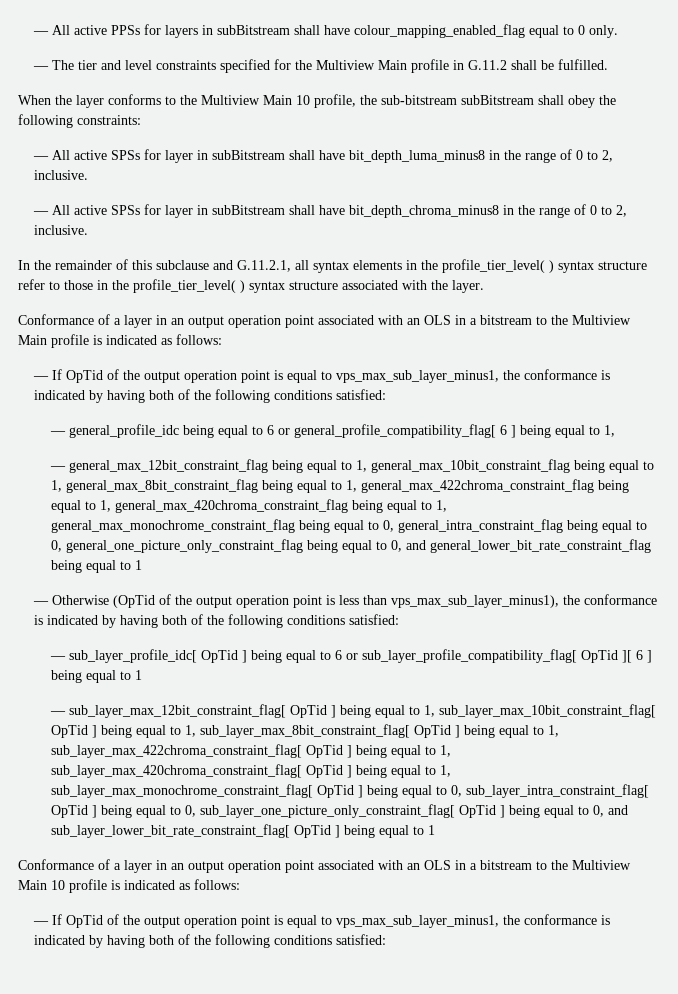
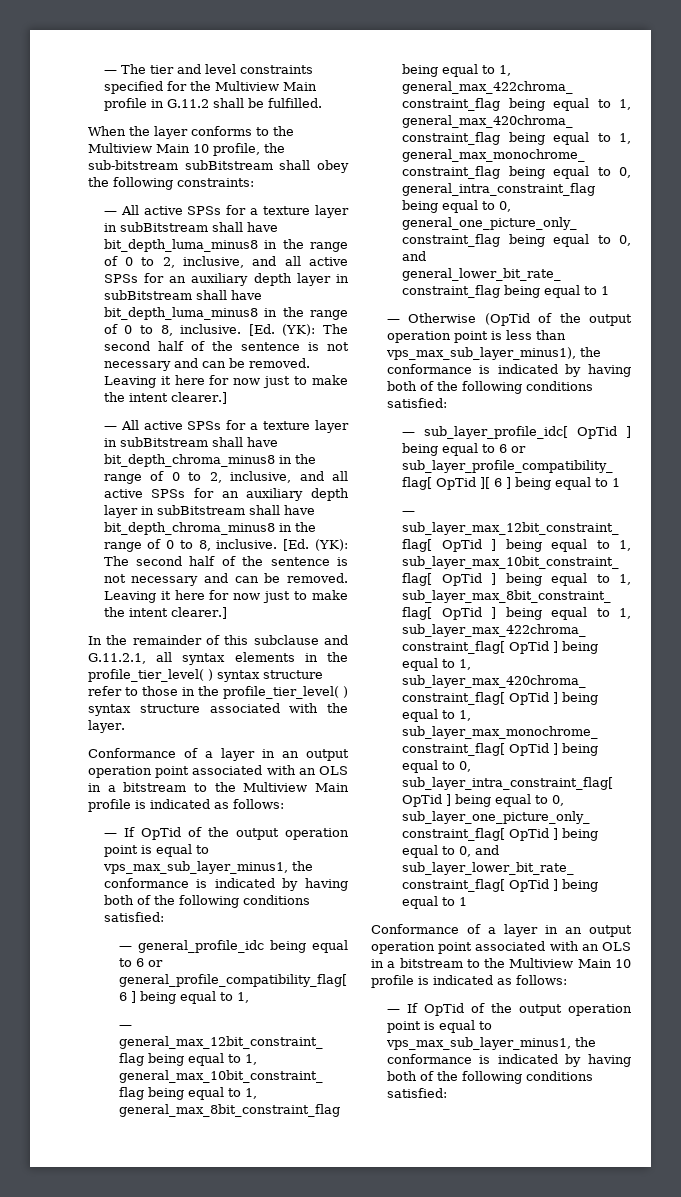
- — All active PPSs for layers in subBitstream shall have colour_mapping_enabled_flag equal to 0 only.
- — All active SPSs for layer in subBitstream shall have bit_depth_luma_minus8 in the range of 0 to 2, inclusive.
- — All active SPSs for layer in subBitstream shall have bit_depth_chroma_minus8 in the range of 0 to 2, inclusive.
+ — All active SPSs for a texture layer in subBitstream shall have bit_depth_luma_minus8 in the range of 0 to 2, inclusive, and all active SPSs for an auxiliary depth layer in subBitstream shall have bit_depth_luma_minus8 in the range of 0 to 8, inclusive. [Ed. (YK): The second half of the sentence is not necessary and can be removed. Leaving it here for now just to make the intent clearer.]
+ — All active SPSs for a texture layer in subBitstream shall have bit_depth_chroma_minus8 in the range of 0 to 2, inclusive, and all active SPSs for an auxiliary depth layer in subBitstream shall have bit_depth_chroma_minus8 in the range of 0 to 8, inclusive. [Ed. (YK): The second half of the sentence is not necessary and can be removed. Leaving it here for now just to make the intent clearer.]

